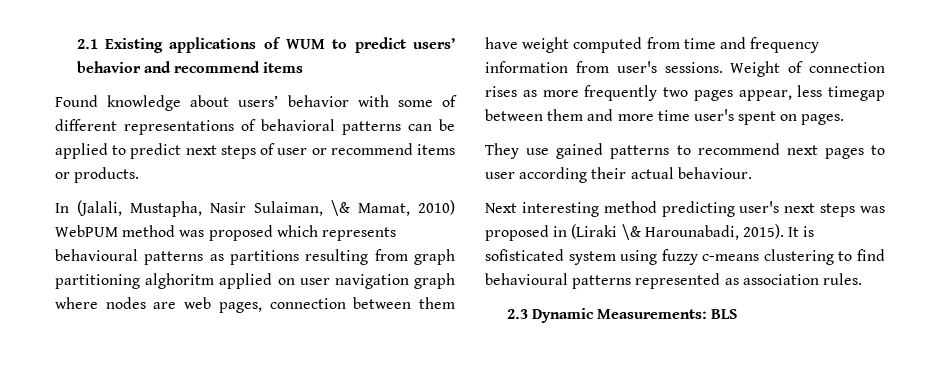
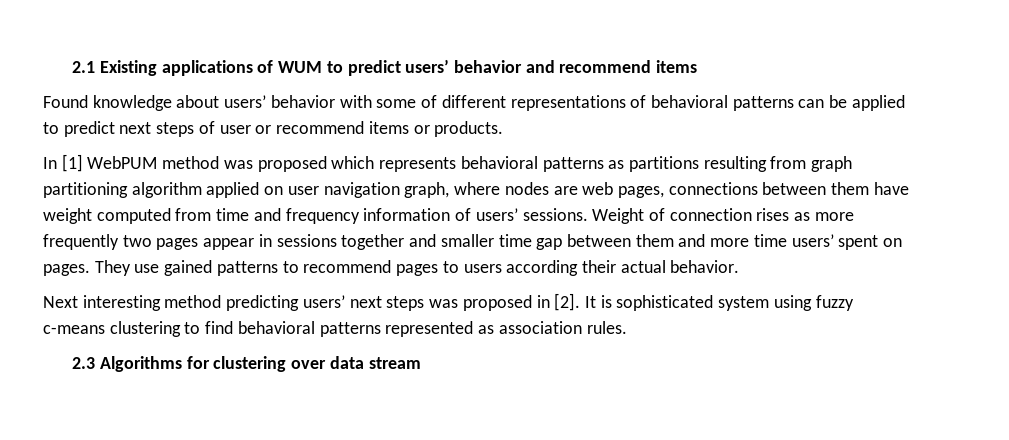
- In (Jalali, Mustapha, Nasir Sulaiman, \& Mamat, 2010) WebPUM method was proposed which represents behavioural patterns as partitions resulting from graph partitioning alghoritm applied on user navigation graph where nodes are web pages, connection between them have weight computed from time and frequency information from user's sessions.
+ In [1] WebPUM method was proposed which represents behavioral patterns as partitions resulting from graph partitioning algorithm applied on user navigation graph, where nodes are web pages, connections between them have weight computed from time and frequency information of users’ sessions.
- Weight of connection rises as more frequently two pages appear, less timegap between them and more time user's spent on pages.
- They use gained patterns to recommend next pages to user according their actual behaviour.
+ Weight of connection rises as more frequently two pages appear in sessions together and smaller time gap between them and more time users’ spent on pages. They use gained patterns to recommend pages to users according their actual behavior.
- Next interesting method predicting user's next steps was proposed in (Liraki \& Harounabadi, 2015).
+ Next interesting method predicting users’ next steps was proposed in [2].
- It is sofisticated system using fuzzy c-means clustering to find behavioural patterns represented as association rules.
+ It is sophisticated system using fuzzy c-means clustering to find behavioral patterns represented as association rules.
- 2.3 Dynamic Measurements: BLS
+ 2.3 Algorithms for clustering over data stream

